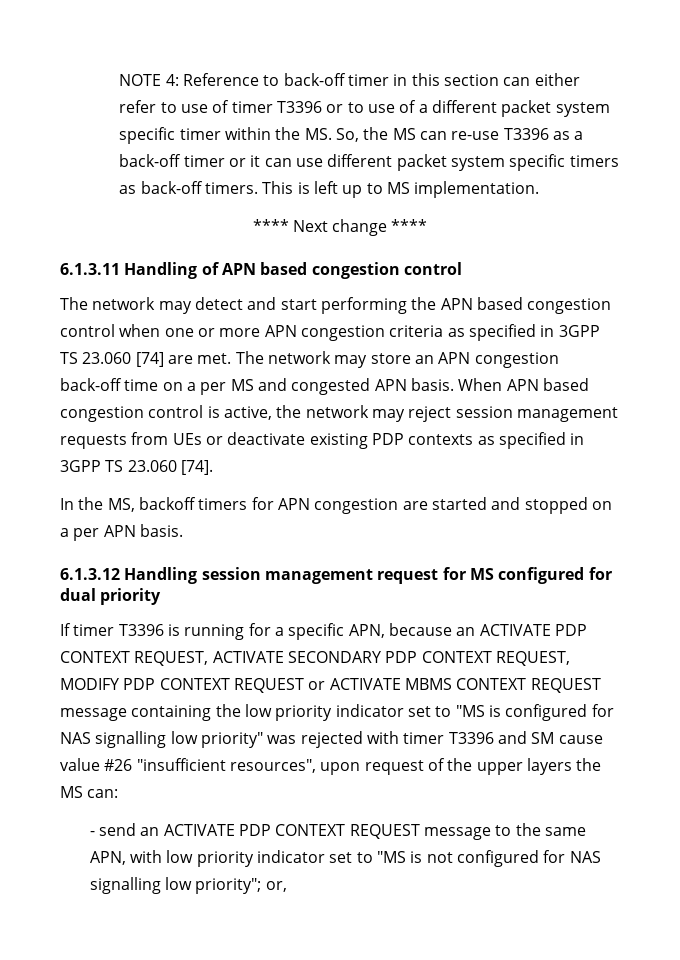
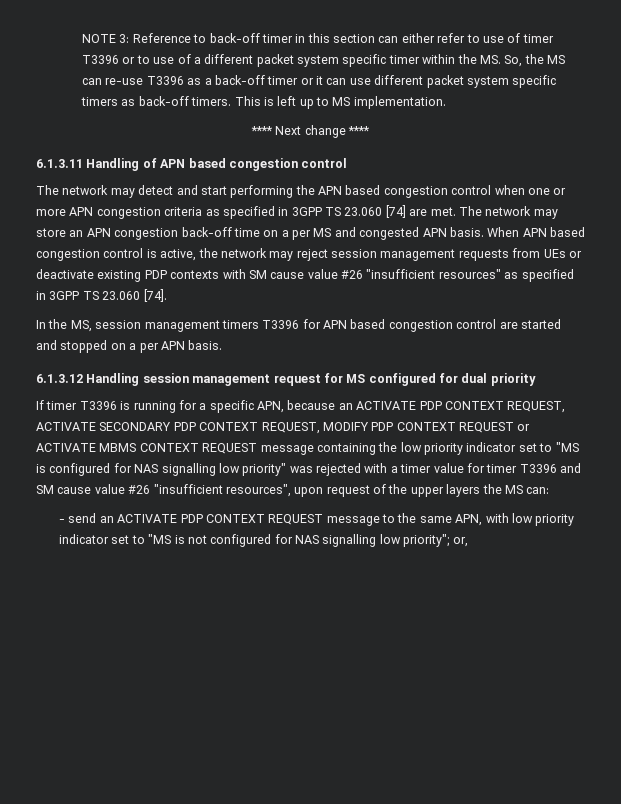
- NOTE 4: Reference to back-off timer in this section can either refer to use of timer T3396 or to use of a different packet system specific timer within the MS. So, the MS can re-use T3396 as a back-off timer or it can use different packet system specific timers as back-off timers.
+ NOTE 3: Reference to back-off timer in this section can either refer to use of timer T3396 or to use of a different packet system specific timer within the MS. So, the MS can re-use T3396 as a back-off timer or it can use different packet system specific timers as back-off timers.
- When APN based congestion control is active, the network may reject session management requests from UEs or deactivate existing PDP contexts as specified in 3GPP TS 23.060 [74].
+ When APN based congestion control is active, the network may reject session management requests from UEs or deactivate existing PDP contexts with SM cause value #26 "insufficient resources" as specified in 3GPP TS 23.060 [74].
- In the MS, backoff timers for APN congestion are started and stopped on a per APN basis.
+ In the MS, session management timers T3396 for APN based congestion control are started and stopped on a per APN basis.
- If timer T3396 is running for a specific APN, because an ACTIVATE PDP CONTEXT REQUEST, ACTIVATE SECONDARY PDP CONTEXT REQUEST, MODIFY PDP CONTEXT REQUEST or ACTIVATE MBMS CONTEXT REQUEST message containing the low priority indicator set to "MS is configured for NAS signalling low priority" was rejected with timer T3396 and SM cause value #26 "insufficient resources", upon request of the upper layers the MS can:
+ If timer T3396 is running for a specific APN, because an ACTIVATE PDP CONTEXT REQUEST, ACTIVATE SECONDARY PDP CONTEXT REQUEST, MODIFY PDP CONTEXT REQUEST or ACTIVATE MBMS CONTEXT REQUEST message containing the low priority indicator set to "MS is configured for NAS signalling low priority" was rejected with a timer value for timer T3396 and SM cause value #26 "insufficient resources", upon request of the upper layers the MS can:

